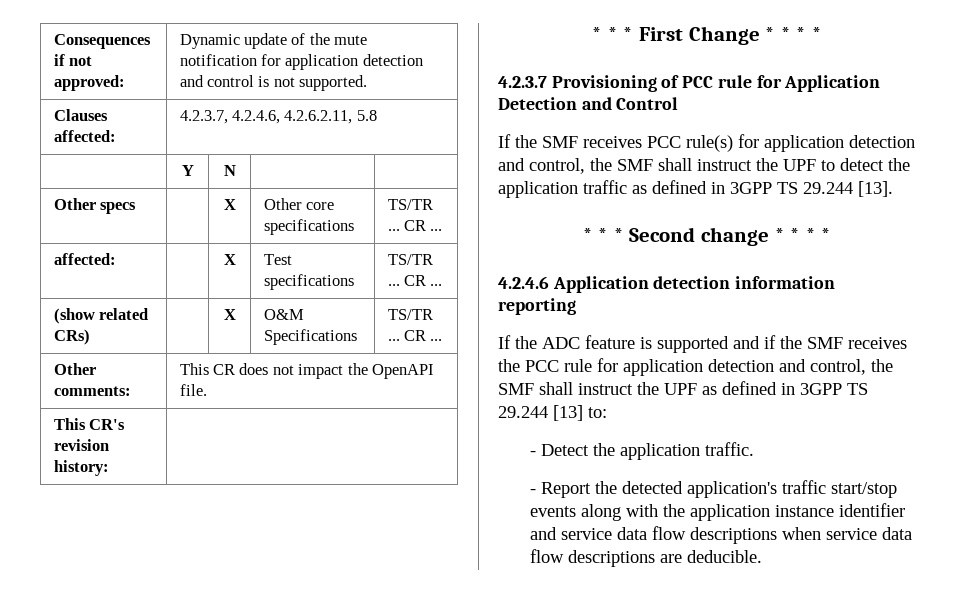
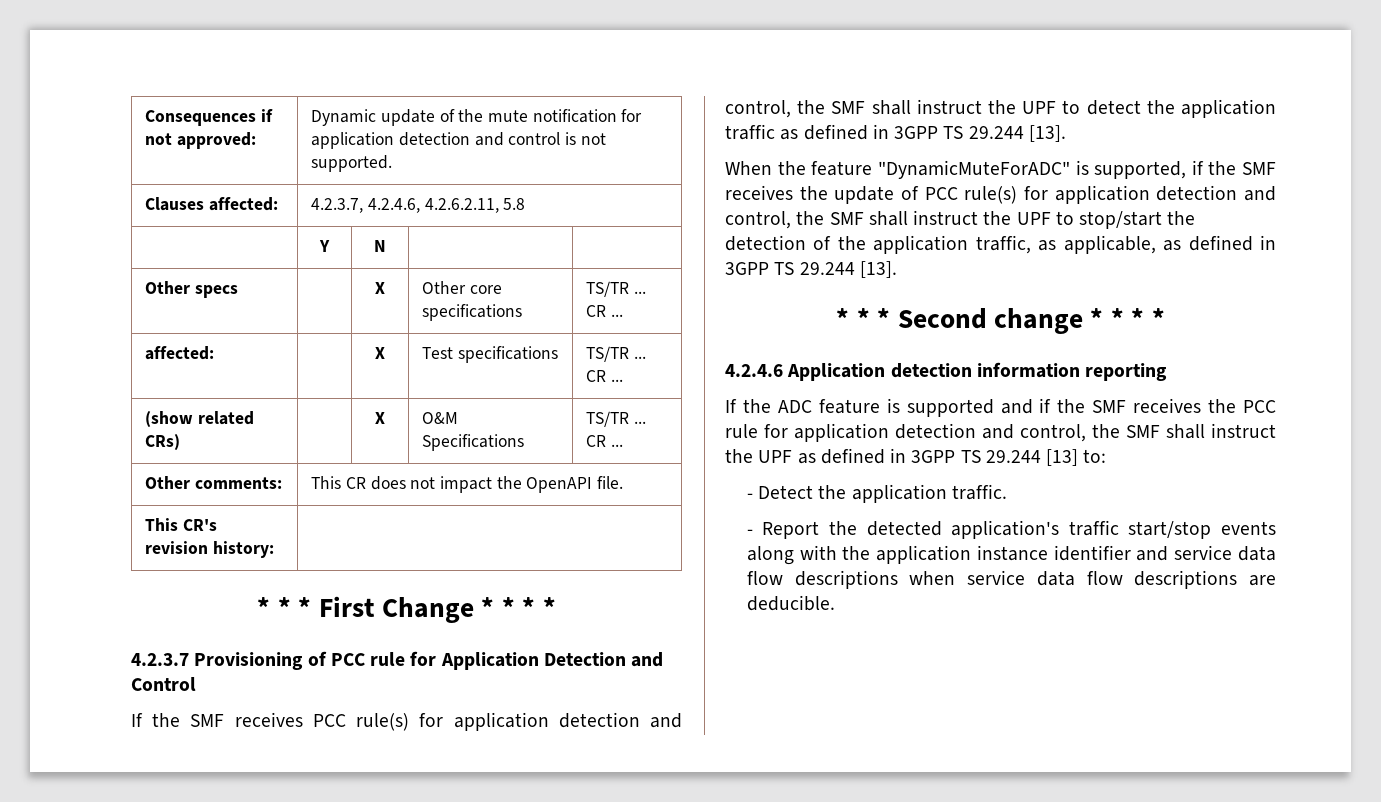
+ When the feature "DynamicMuteForADC" is supported, if the SMF receives the update of PCC rule(s) for application detection and control, the SMF shall instruct the UPF to stop/start the detection of the application traffic, as applicable, as defined in 3GPP TS 29.244 [13].

